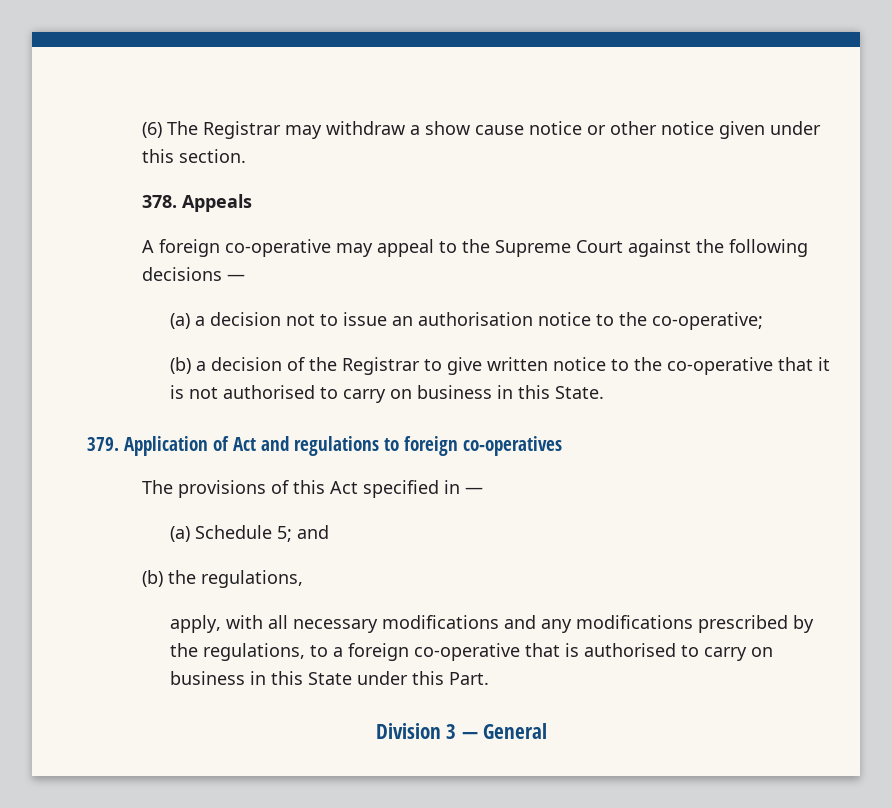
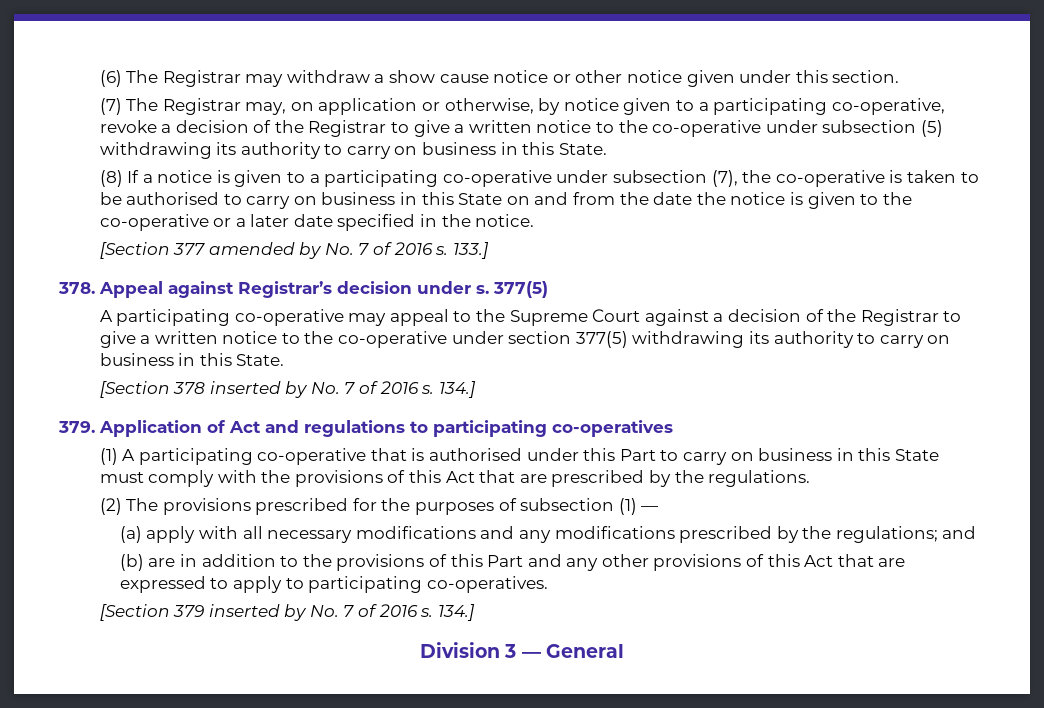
- 378. Appeals
- A foreign co-operative may appeal to the Supreme Court against the following decisions —
- (a) a decision not to issue an authorisation notice to the co-operative;
- (b) a decision of the Registrar to give written notice to the co-operative that it is not authorised to carry on business in this State.
+ (7) The Registrar may, on application or otherwise, by notice given to a participating co-operative, revoke a decision of the Registrar to give a written notice to the co-operative under subsection (5) withdrawing its authority to carry on business in this State.
+ (8) If a notice is given to a participating co-operative under subsection (7), the co-operative is taken to be authorised to carry on business in this State on and from the date the notice is given to the co-operative or a later date specified in the notice.
+ [Section 377 amended by No. 7 of 2016 s. 133.]
+ 378. Appeal against Registrar’s decision under s. 377(5)
+ A participating co-operative may appeal to the Supreme Court against a decision of the Registrar to give a written notice to the co-operative under section 377(5) withdrawing its authority to carry on business in this State.
+ [Section 378 inserted by No. 7 of 2016 s. 134.]
- 379. Application of Act and regulations to foreign co-operatives
+ 379. Application of Act and regulations to participating co-operatives
- The provisions of this Act specified in —
- (a) Schedule 5; and
- (b) the regulations,
- apply, with all necessary modifications and any modifications prescribed by the regulations, to a foreign co-operative that is authorised to carry on business in this State under this Part.
+ (1) A participating co-operative that is authorised under this Part to carry on business in this State must comply with the provisions of this Act that are prescribed by the regulations.
+ (2) The provisions prescribed for the purposes of subsection (1) —
+ (a) apply with all necessary modifications and any modifications prescribed by the regulations; and
+ (b) are in addition to the provisions of this Part and any other provisions of this Act that are expressed to apply to participating co-operatives.
+ [Section 379 inserted by No. 7 of 2016 s. 134.]

